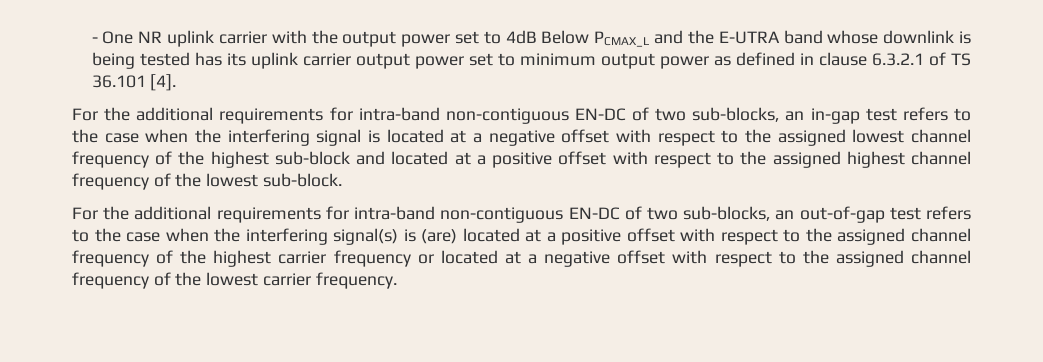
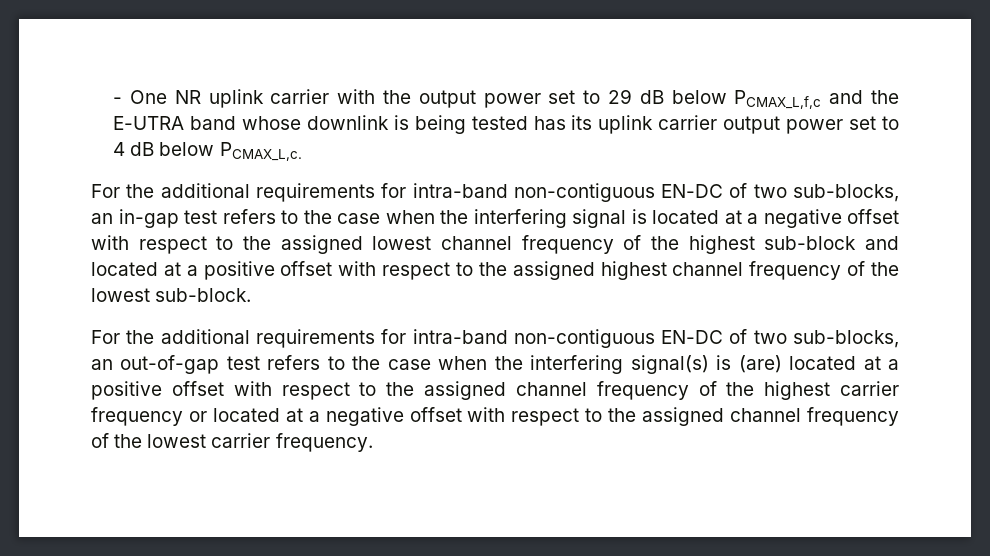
- - One NR uplink carrier with the output power set to 4dB Below PCMAX_L and the E-UTRA band whose downlink is being tested has its uplink carrier output power set to minimum output power as defined in clause 6.3.2.1 of TS 36.101 [4].
+ - One NR uplink carrier with the output power set to 29 dB below PCMAX_L,f,c and the E-UTRA band whose downlink is being tested has its uplink carrier output power set to 4 dB below PCMAX_L,c.

